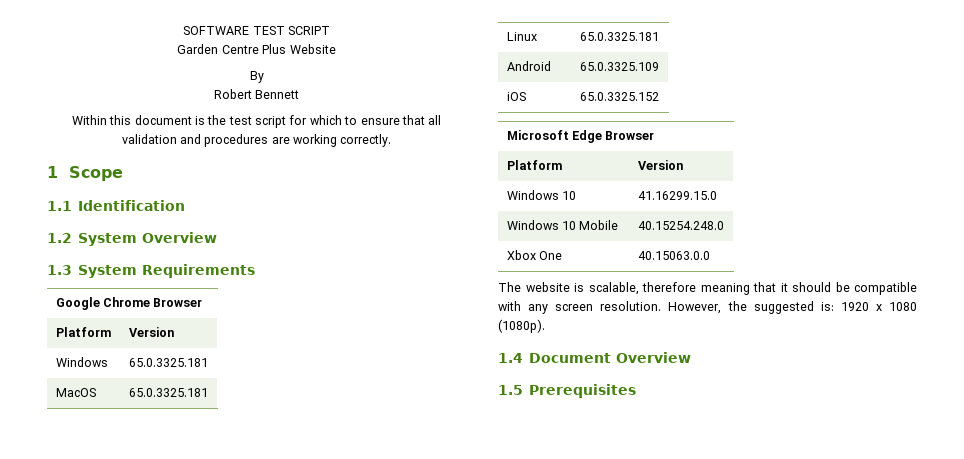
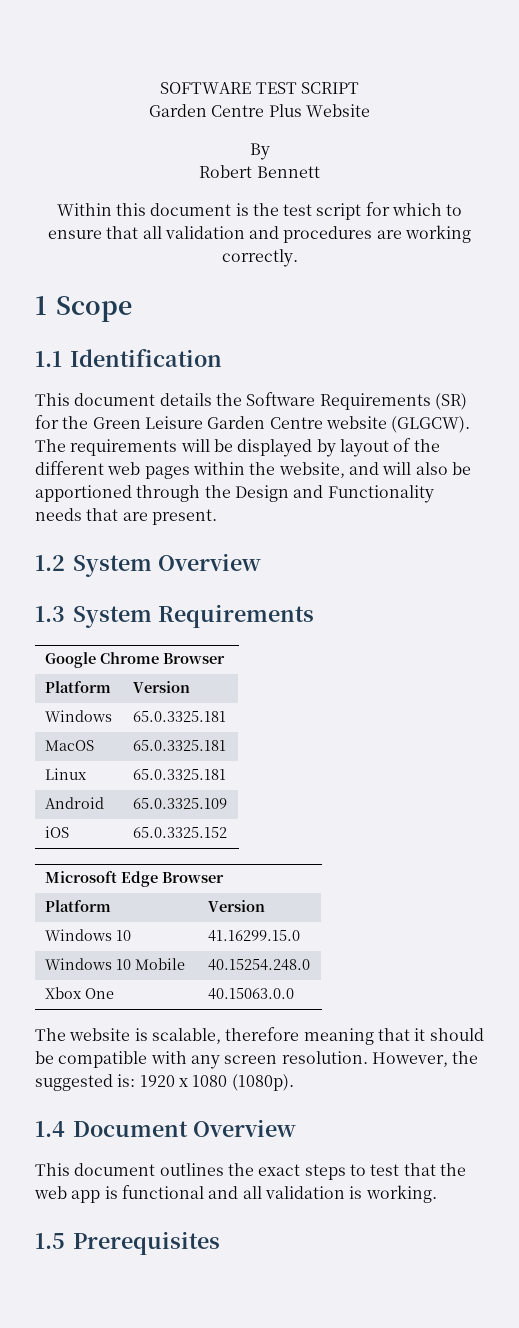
+ This document details the Software Requirements (SR) for the Green Leisure Garden Centre website (GLGCW). The requirements will be displayed by layout of the different web pages within the website, and will also be apportioned through the Design and Functionality needs that are present.
+ This document outlines the exact steps to test that the web app is functional and all validation is working.

